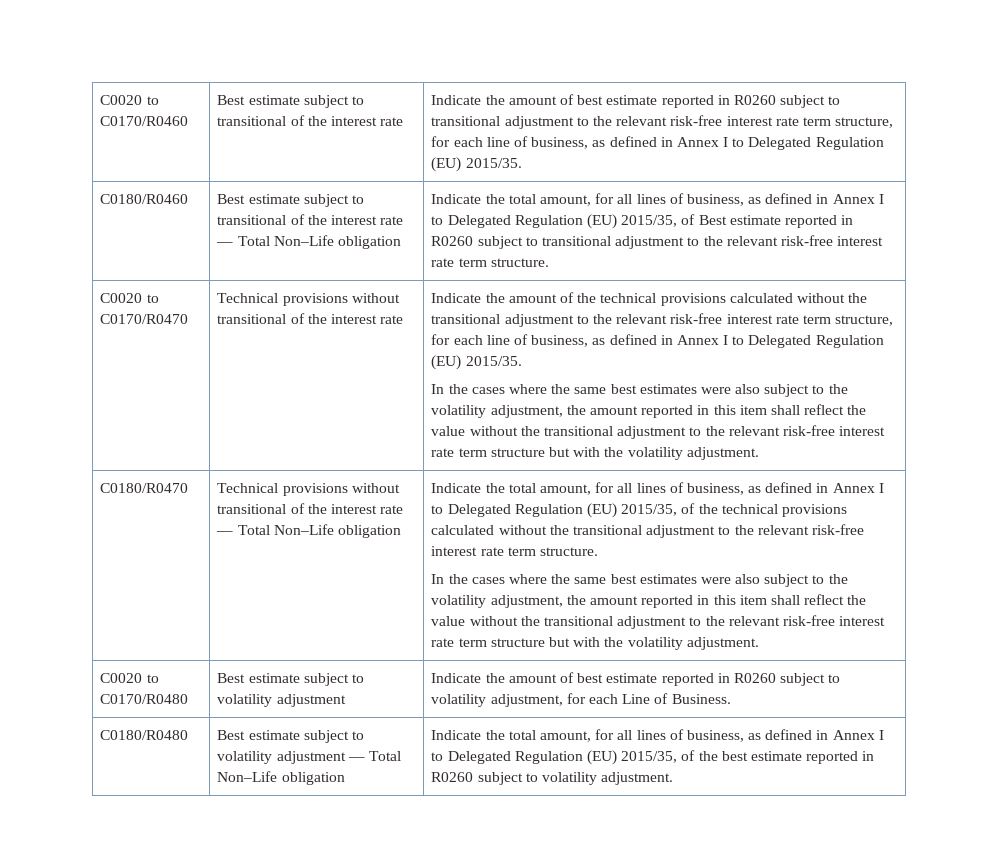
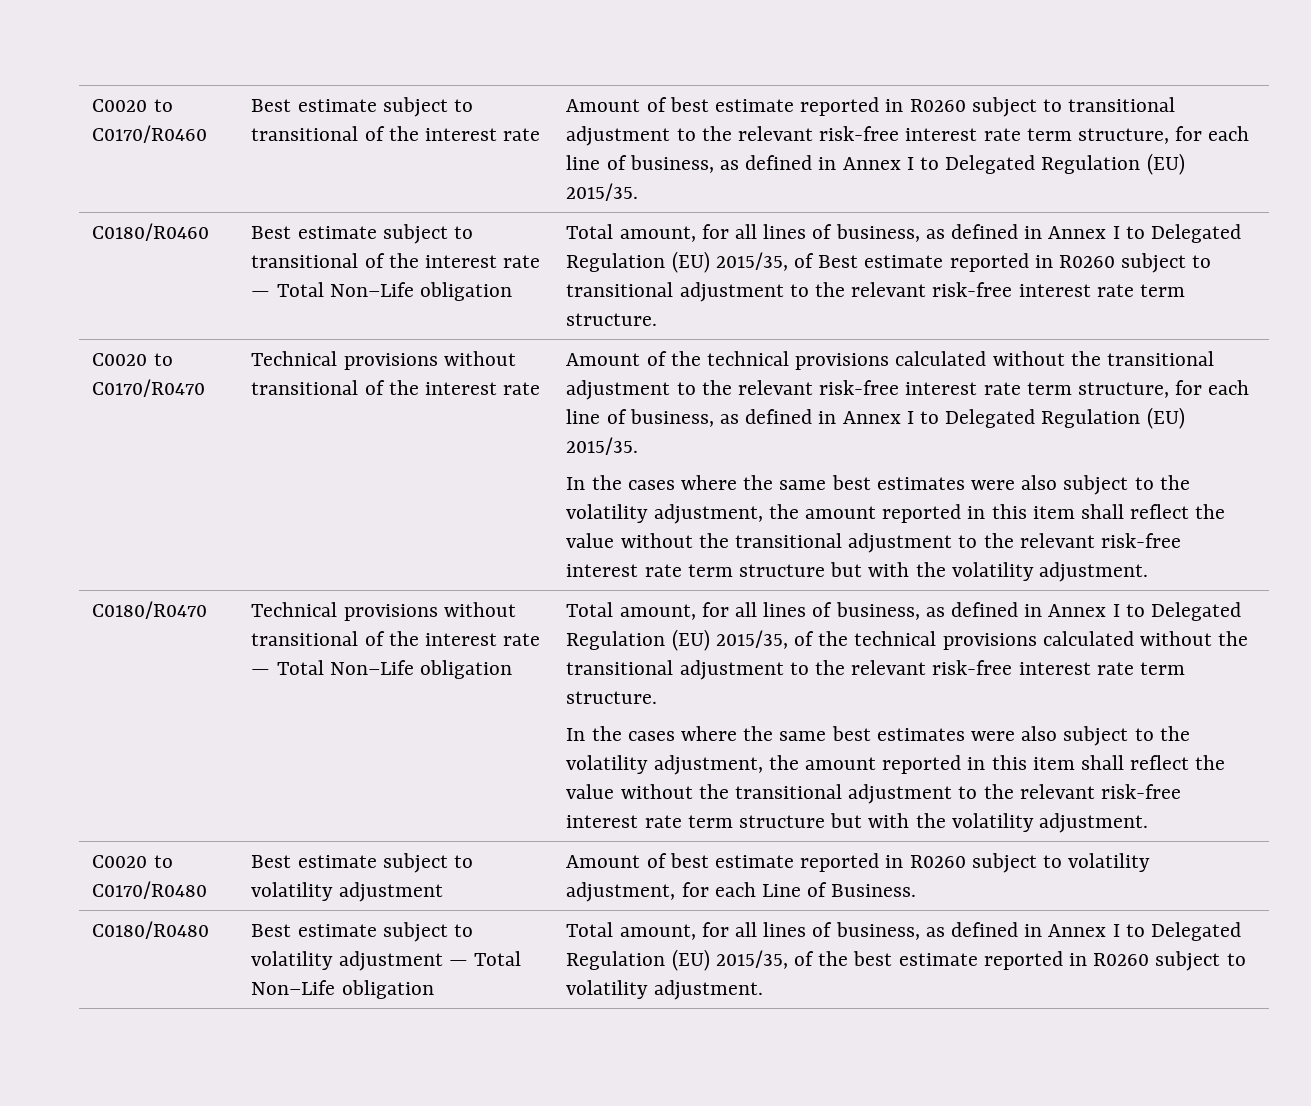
- Indicate the amount of best estimate reported in R0260 subject to transitional adjustment to the relevant risk-free interest rate term structure, for each line of business, as defined in Annex I to Delegated Regulation (EU) 2015/35.
+ Amount of best estimate reported in R0260 subject to transitional adjustment to the relevant risk-free interest rate term structure, for each line of business, as defined in Annex I to Delegated Regulation (EU) 2015/35.
- Indicate the total amount, for all lines of business, as defined in Annex I to Delegated Regulation (EU) 2015/35, of Best estimate reported in R0260 subject to transitional adjustment to the relevant risk-free interest rate term structure.
+ Total amount, for all lines of business, as defined in Annex I to Delegated Regulation (EU) 2015/35, of Best estimate reported in R0260 subject to transitional adjustment to the relevant risk-free interest rate term structure.
- Indicate the amount of the technical provisions calculated without the transitional adjustment to the relevant risk-free interest rate term structure, for each line of business, as defined in Annex I to Delegated Regulation (EU) 2015/35.
+ Amount of the technical provisions calculated without the transitional adjustment to the relevant risk-free interest rate term structure, for each line of business, as defined in Annex I to Delegated Regulation (EU) 2015/35.
- Indicate the total amount, for all lines of business, as defined in Annex I to Delegated Regulation (EU) 2015/35, of the technical provisions calculated without the transitional adjustment to the relevant risk-free interest rate term structure.
+ Total amount, for all lines of business, as defined in Annex I to Delegated Regulation (EU) 2015/35, of the technical provisions calculated without the transitional adjustment to the relevant risk-free interest rate term structure.
- C0020 to C0170/R0480 | Best estimate subject to volatility adjustment | Indicate the amount of best estimate reported in R0260 subject to volatility adjustment, for each Line of Business.
+ C0020 to C0170/R0480 | Best estimate subject to volatility adjustment | Amount of best estimate reported in R0260 subject to volatility adjustment, for each Line of Business.
- Indicate the total amount, for all lines of business, as defined in Annex I to Delegated Regulation (EU) 2015/35, of the best estimate reported in R0260 subject to volatility adjustment.
+ Total amount, for all lines of business, as defined in Annex I to Delegated Regulation (EU) 2015/35, of the best estimate reported in R0260 subject to volatility adjustment.

